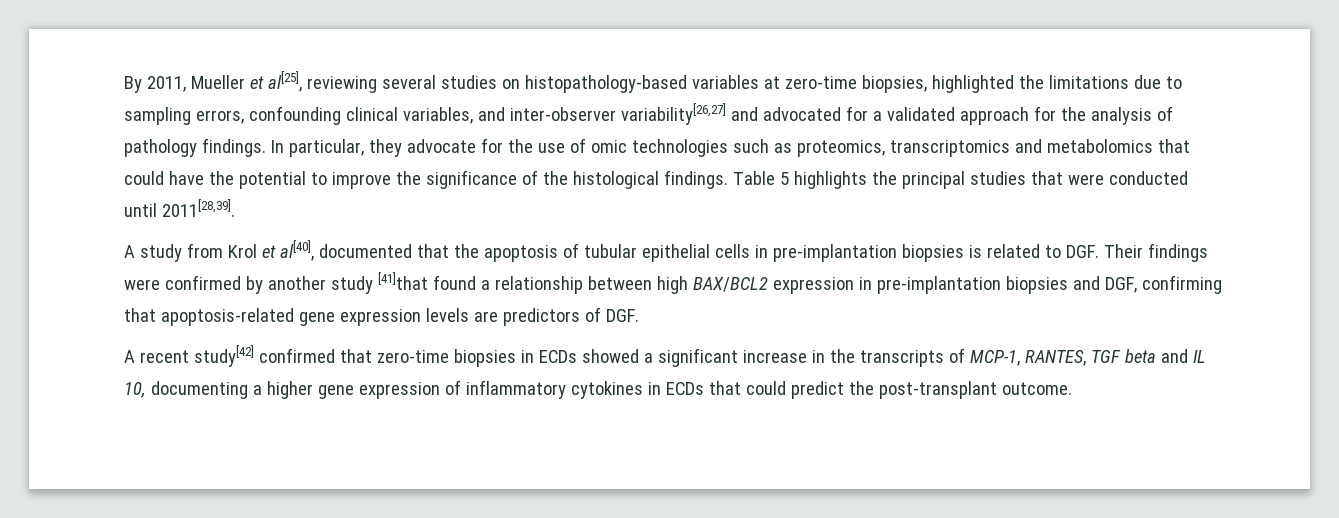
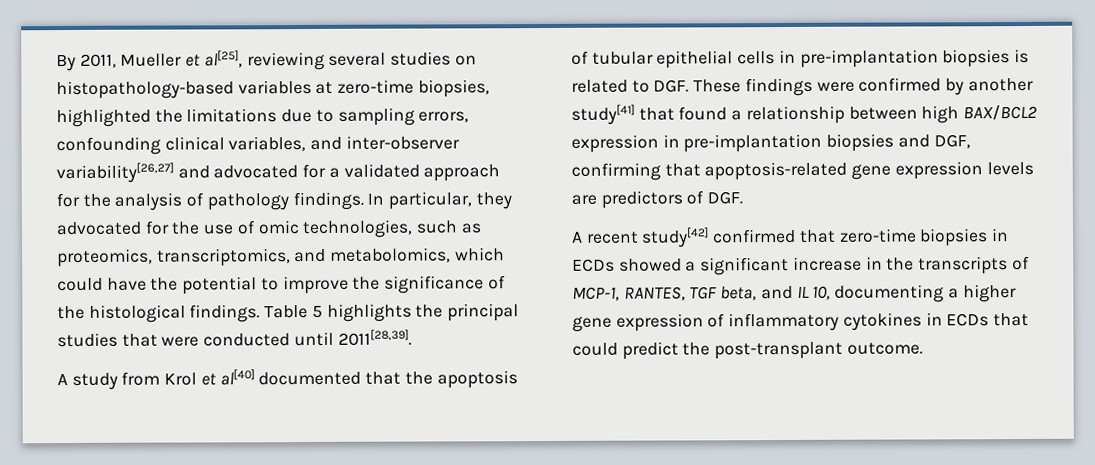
- In particular, they advocate for the use of omic technologies such as proteomics, transcriptomics and metabolomics that could have the potential to improve the significance of the histological findings.
+ In particular, they advocated for the use of omic technologies, such as proteomics, transcriptomics, and metabolomics, which could have the potential to improve the significance of the histological findings.
- A study from Krol et al[40], documented that the apoptosis of tubular epithelial cells in pre-implantation biopsies is related to DGF. Their findings were confirmed by another study [41]that found a relationship between high BAX/BCL2 expression in pre-implantation biopsies and DGF, confirming that apoptosis-related gene expression levels are predictors of DGF.
+ A study from Krol et al[40] documented that the apoptosis of tubular epithelial cells in pre-implantation biopsies is related to DGF. These findings were confirmed by another study[41] that found a relationship between high BAX/BCL2 expression in pre-implantation biopsies and DGF, confirming that apoptosis-related gene expression levels are predictors of DGF.
- A recent study[42] confirmed that zero-time biopsies in ECDs showed a significant increase in the transcripts of MCP-1, RANTES, TGF beta and IL 10, documenting a higher gene expression of inflammatory cytokines in ECDs that could predict the post-transplant outcome.
+ A recent study[42] confirmed that zero-time biopsies in ECDs showed a significant increase in the transcripts of MCP-1, RANTES, TGF beta, and IL 10, documenting a higher gene expression of inflammatory cytokines in ECDs that could predict the post-transplant outcome.

